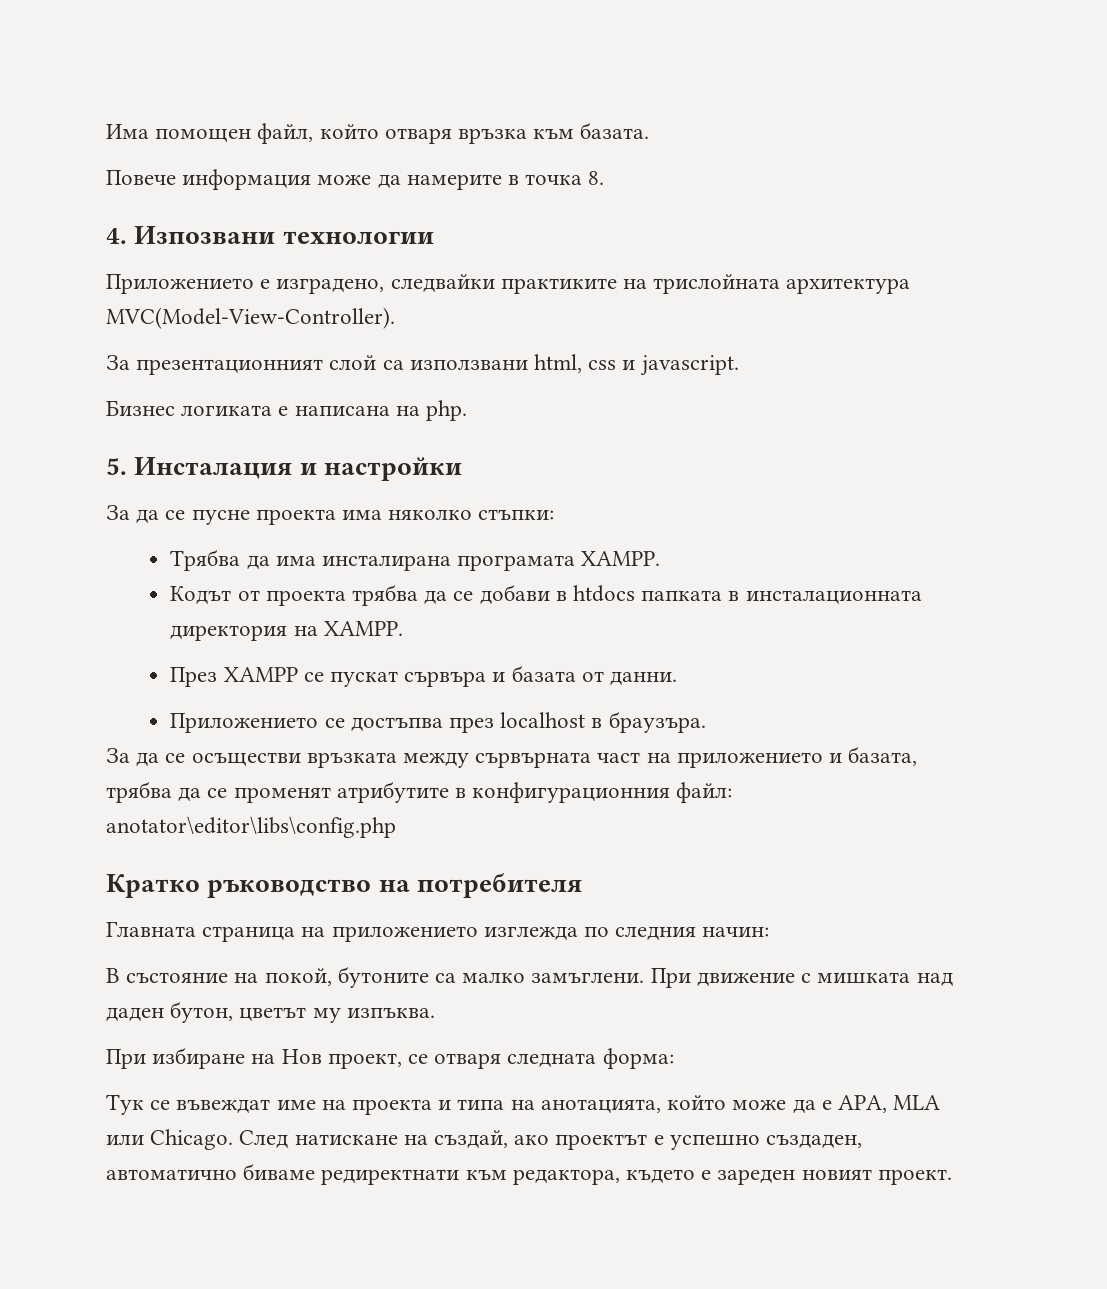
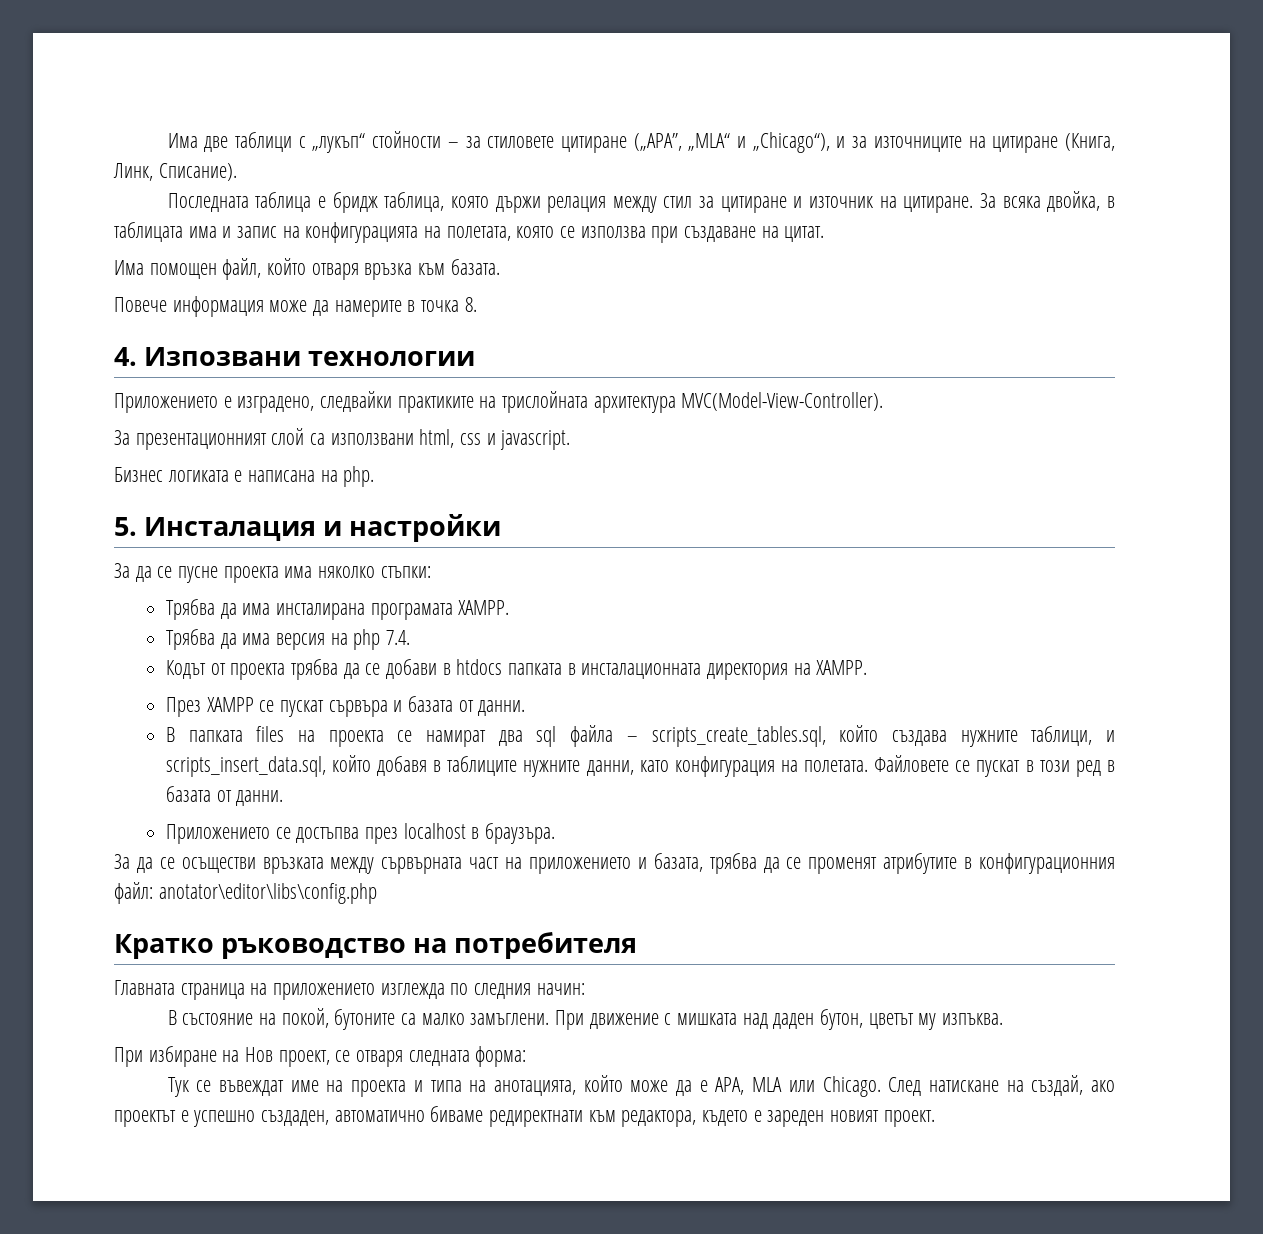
+ Има две таблици с „лукъп“ стойности – за стиловете цитиране („APA”, „MLA“ и „Chicago“), и за източниците на цитиране (Книга, Линк, Списание).
+ Последната таблица е бридж таблица, която държи релация между стил за цитиране и източник на цитиране. За всяка двойка, в таблицата има и запис на конфигурацията на полетата, която се използва при създаване на цитат.
+ Трябва да има версия на php 7.4.
+ В папката files на проекта се намират два sql файла – scripts_create_tables.sql, който създава нужните таблици, и scripts_insert_data.sql, който добавя в таблиците нужните данни, като конфигурация на полетата. Файловете се пускат в този ред в базата от данни.

